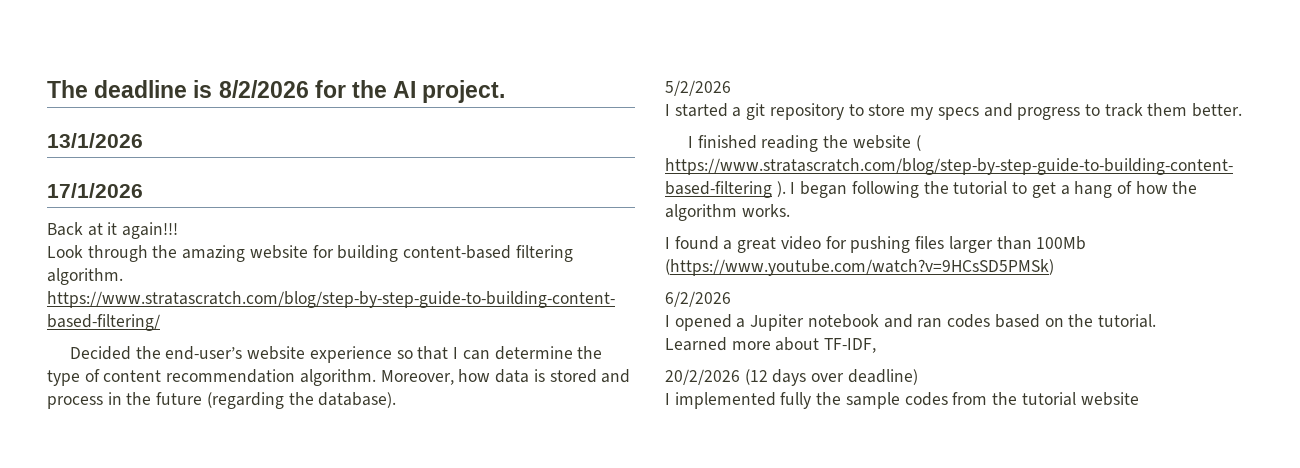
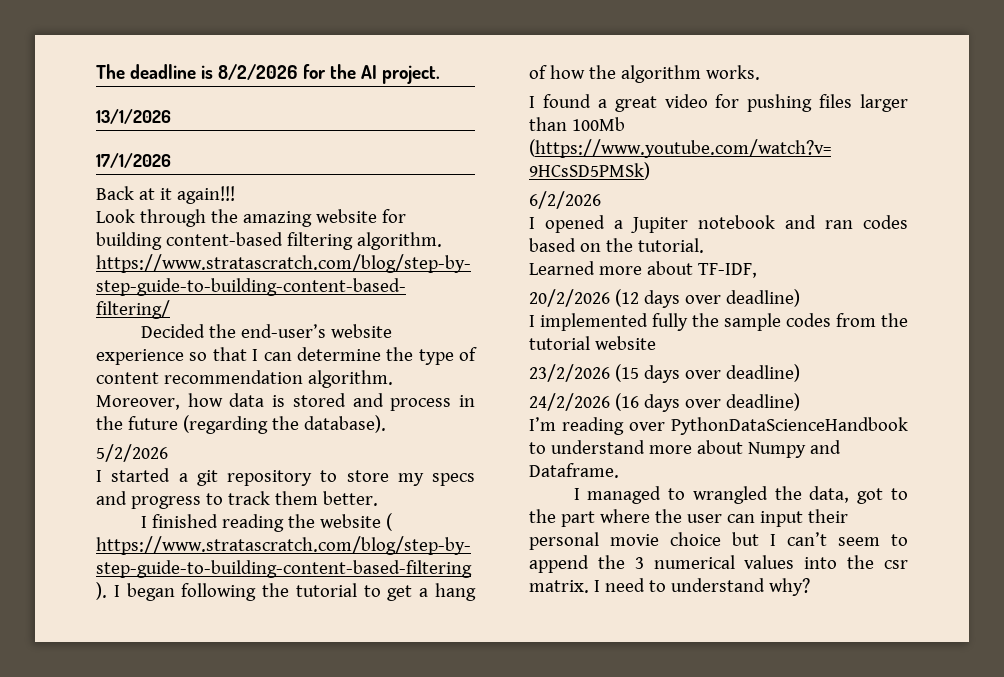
+ 23/2/2026 (15 days over deadline)
+ 24/2/2026 (16 days over deadline)
+ I’m reading over PythonDataScienceHandbook to understand more about Numpy and Dataframe.
+ I managed to wrangled the data, got to the part where the user can input their personal movie choice but I can’t seem to append the 3 numerical values into the csr matrix. I need to understand why?

